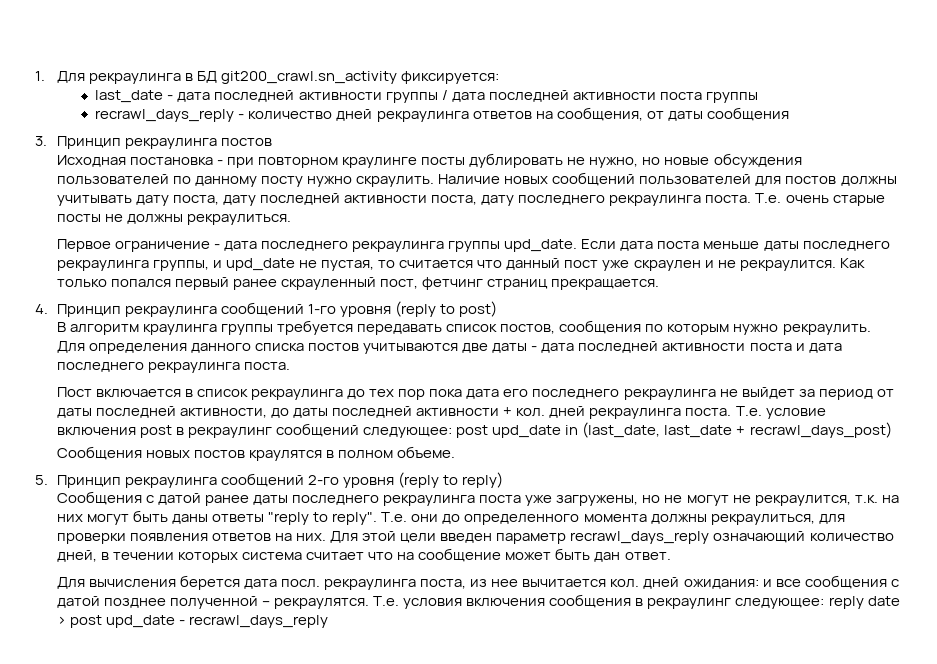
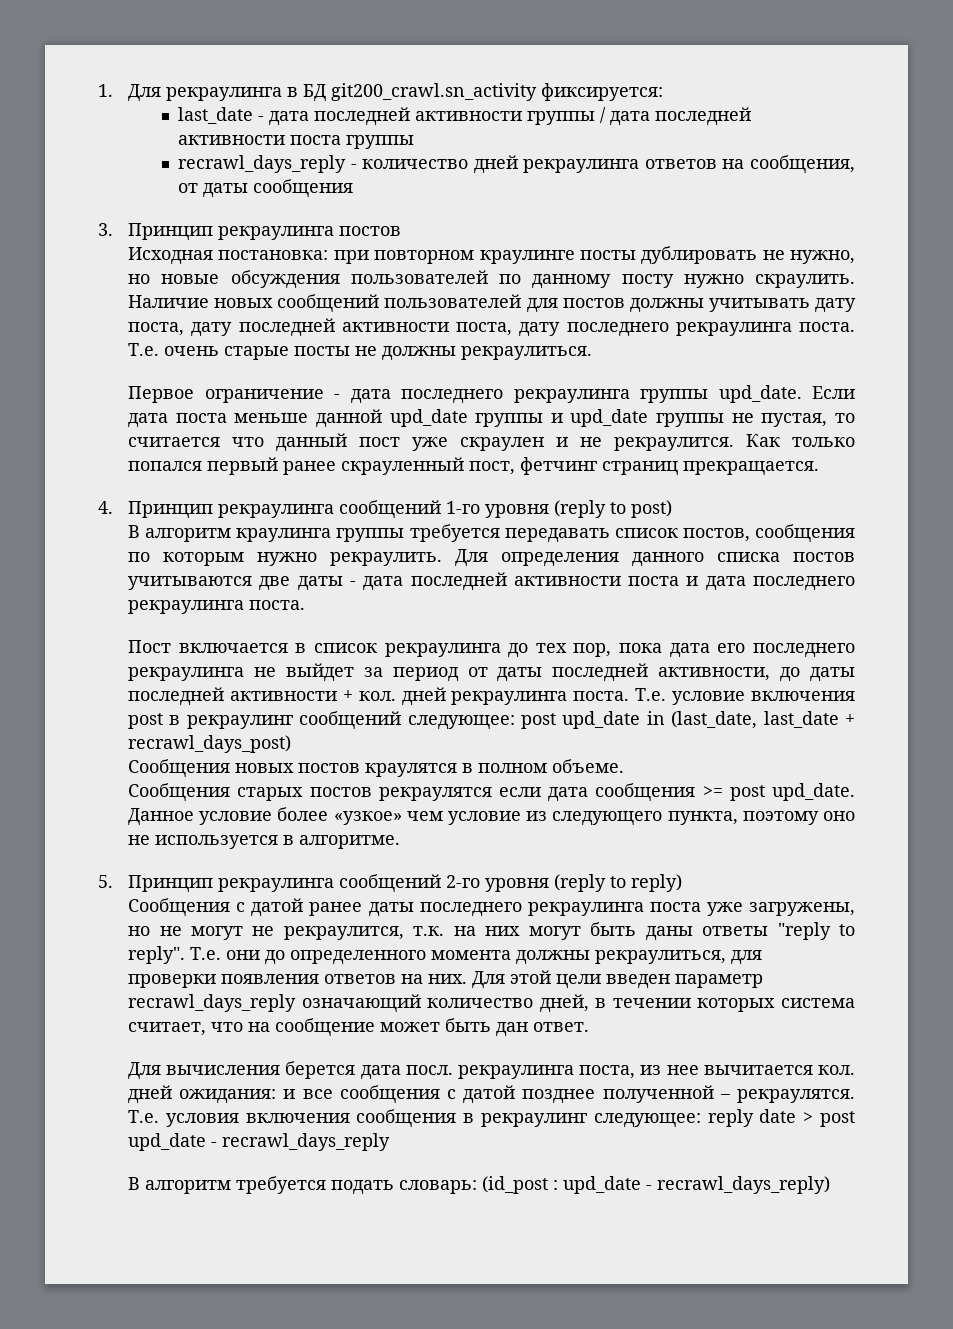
- Исходная постановка - при повторном краулинге посты дублировать не нужно, но новые обсуждения пользователей по данному посту нужно скраулить.
+ Исходная постановка: при повторном краулинге посты дублировать не нужно, но новые обсуждения пользователей по данному посту нужно скраулить.
- Если дата поста меньше даты последнего рекраулинга группы, и upd_date не пустая, то считается что данный пост уже скраулен и не рекраулится.
+ Если дата поста меньше данной upd_date группы и upd_date группы не пустая, то считается что данный пост уже скраулен и не рекраулится.
- Пост включается в список рекраулинга до тех пор пока дата его последнего рекраулинга не выйдет за период от даты последней активности, до даты последней активности + кол. дней рекраулинга поста.
+ Пост включается в список рекраулинга до тех пор, пока дата его последнего рекраулинга не выйдет за период от даты последней активности, до даты последней активности + кол. дней рекраулинга поста.
+ Сообщения старых постов рекраулятся если дата сообщения >= post upd_date. Данное условие более «узкое» чем условие из следующего пункта, поэтому оно не используется в алгоритме.
- Для этой цели введен параметр recrawl_days_reply означающий количество дней, в течении которых система считает что на сообщение может быть дан ответ.
+ Для этой цели введен параметр recrawl_days_reply означающий количество дней, в течении которых система считает, что на сообщение может быть дан ответ.
+ В алгоритм требуется подать словарь: (id_post : upd_date - recrawl_days_reply)

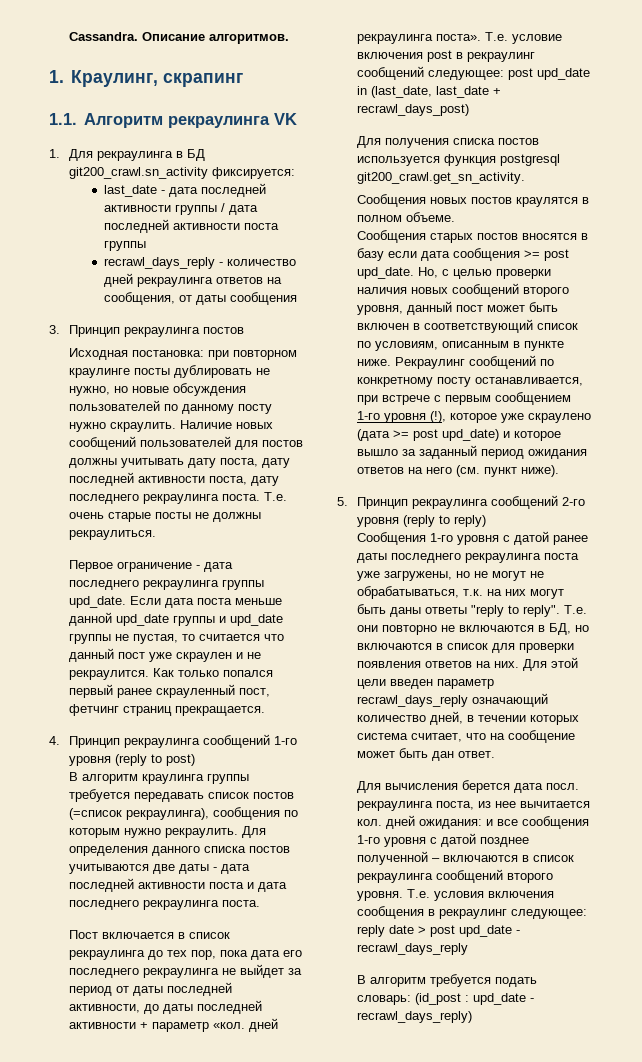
+ Cassandra. Описание алгоритмов.
+ 1. Краулинг, скрапинг
+ 1.1. Алгоритм рекраулинга VK
- В алгоритм краулинга группы требуется передавать список постов, сообщения по которым нужно рекраулить.
+ В алгоритм краулинга группы требуется передавать список постов (=список рекраулинга), сообщения по которым нужно рекраулить.
- Пост включается в список рекраулинга до тех пор, пока дата его последнего рекраулинга не выйдет за период от даты последней активности, до даты последней активности + кол. дней рекраулинга поста.
+ Пост включается в список рекраулинга до тех пор, пока дата его последнего рекраулинга не выйдет за период от даты последней активности, до даты последней активности + параметр «кол. дней рекраулинга поста».
+ Для получения списка постов используется функция postgresql git200_crawl.get_sn_activity.
- Сообщения старых постов рекраулятся если дата сообщения >= post upd_date.
+ Сообщения старых постов вносятся в базу если дата сообщения >= post upd_date.
- Данное условие более «узкое» чем условие из следующего пункта, поэтому оно не используется в алгоритме.
+ Но, с целью проверки наличия новых сообщений второго уровня, данный пост может быть включен в соответствующий список по условиям, описанным в пункте ниже. Рекраулинг сообщений по конкретному посту останавливается, при встрече с первым сообщением 1-го уровня (!), которое уже скраулено (дата >= post upd_date) и которое вышло за заданный период ожидания ответов на него (см. пункт ниже).
- Сообщения с датой ранее даты последнего рекраулинга поста уже загружены, но не могут не рекраулится, т.к. на них могут быть даны ответы "reply to reply".
+ Сообщения 1-го уровня с датой ранее даты последнего рекраулинга поста уже загружены, но не могут не обрабатываться, т.к. на них могут быть даны ответы "reply to reply".
- Т.е. они до определенного момента должны рекраулиться, для проверки появления ответов на них.
+ Т.е. они повторно не включаются в БД, но включаются в список для проверки появления ответов на них.
- Для вычисления берется дата посл. рекраулинга поста, из нее вычитается кол. дней ожидания: и все сообщения с датой позднее полученной – рекраулятся.
+ Для вычисления берется дата посл. рекраулинга поста, из нее вычитается кол. дней ожидания: и все сообщения 1-го уровня с датой позднее полученной – включаются в список рекраулинга сообщений второго уровня.

